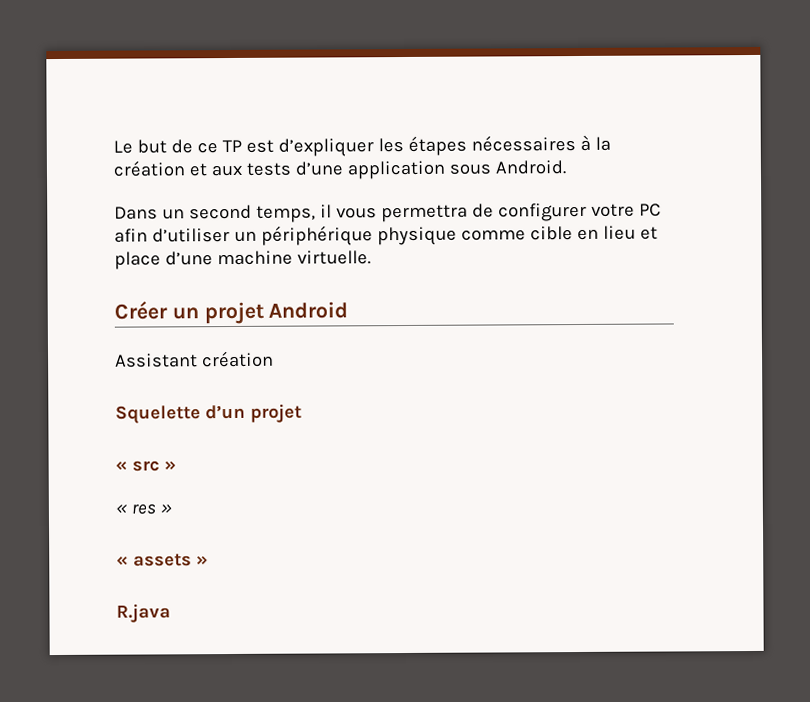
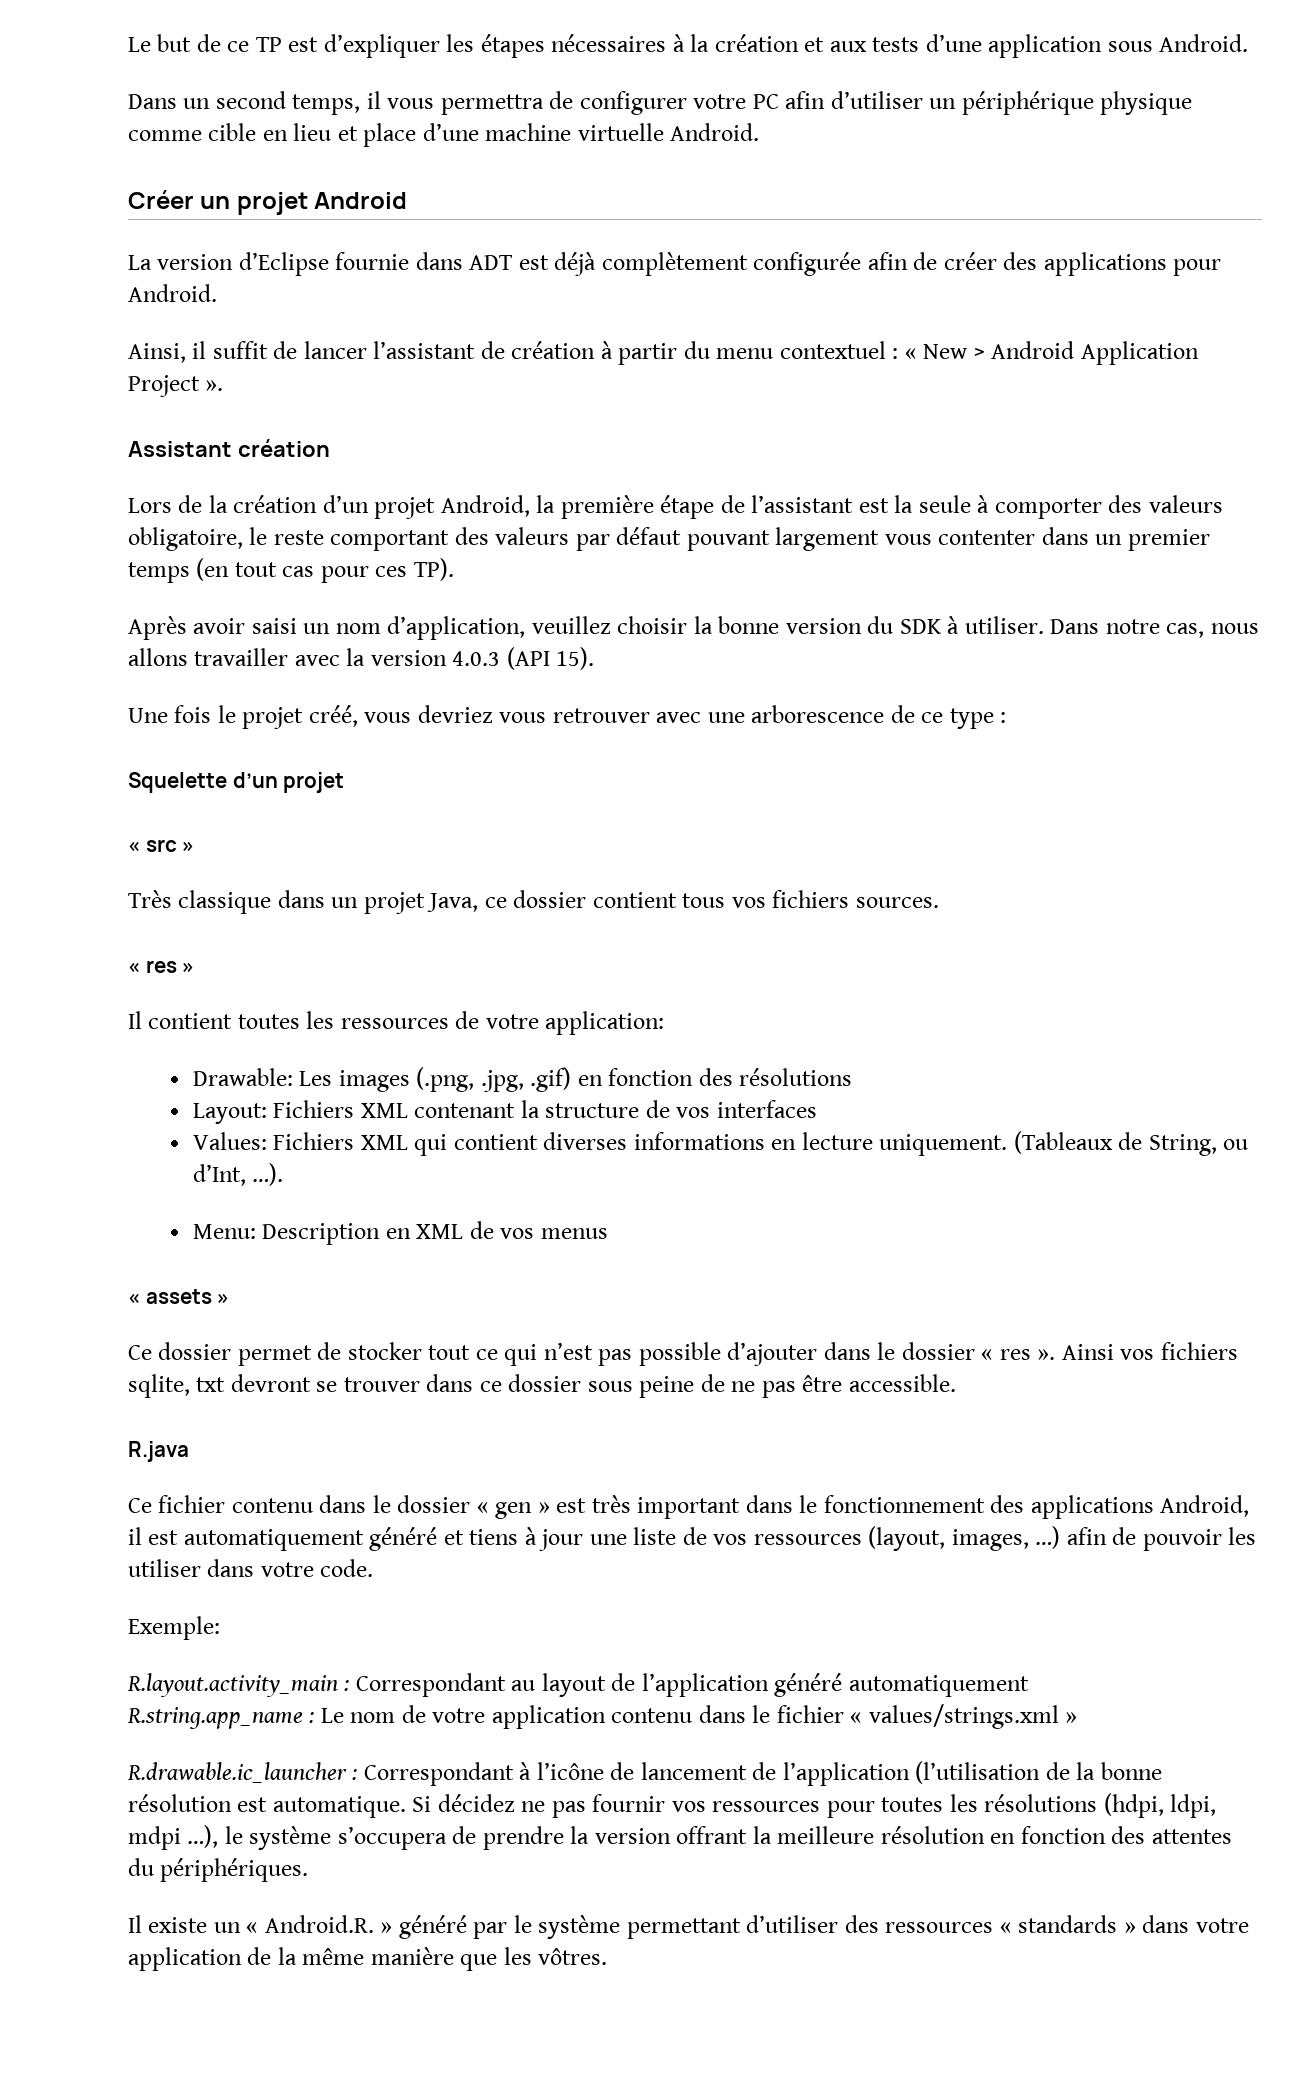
- Dans un second temps, il vous permettra de configurer votre PC afin d’utiliser un périphérique physique comme cible en lieu et place d’une machine virtuelle.
+ Dans un second temps, il vous permettra de configurer votre PC afin d’utiliser un périphérique physique comme cible en lieu et place d’une machine virtuelle Android.
+ La version d’Eclipse fournie dans ADT est déjà complètement configurée afin de créer des applications pour Android.
+ Ainsi, il suffit de lancer l’assistant de création à partir du menu contextuel : « New > Android Application Project ».
  Assistant création
+ Lors de la création d’un projet Android, la première étape de l’assistant est la seule à comporter des valeurs obligatoire, le reste comportant des valeurs par défaut pouvant largement vous contenter dans un premier temps (en tout cas pour ces TP).
+ Après avoir saisi un nom d’application, veuillez choisir la bonne version du SDK à utiliser. Dans notre cas, nous allons travailler avec la version 4.0.3 (API 15).
+ Une fois le projet créé, vous devriez vous retrouver avec une arborescence de ce type :
+ Très classique dans un projet Java, ce dossier contient tous vos fichiers sources.
  « res »
+ Il contient toutes les ressources de votre application:
+ Drawable: Les images (.png, .jpg, .gif) en fonction des résolutions
+ Layout: Fichiers XML contenant la structure de vos interfaces
+ Values: Fichiers XML qui contient diverses informations en lecture uniquement. (Tableaux de String, ou d’Int, …).
+ Menu: Description en XML de vos menus
  « assets »
+ Ce dossier permet de stocker tout ce qui n’est pas possible d’ajouter dans le dossier « res ». Ainsi vos fichiers sqlite, txt devront se trouver dans ce dossier sous peine de ne pas être accessible.
  R.java
+ Ce fichier contenu dans le dossier « gen » est très important dans le fonctionnement des applications Android, il est automatiquement généré et tiens à jour une liste de vos ressources (layout, images, …) afin de pouvoir les utiliser dans votre code.
+ Exemple:
+ R.layout.activity_main : Correspondant au layout de l’application généré automatiquement
+ R.string.app_name : Le nom de votre application contenu dans le fichier « values/strings.xml »
+ R.drawable.ic_launcher : Correspondant à l’icône de lancement de l’application (l’utilisation de la bonne résolution est automatique. Si décidez ne pas fournir vos ressources pour toutes les résolutions (hdpi, ldpi, mdpi …), le système s’occupera de prendre la version offrant la meilleure résolution en fonction des attentes du périphériques.
+ Il existe un « Android.R. » généré par le système permettant d’utiliser des ressources « standards » dans votre application de la même manière que les vôtres.

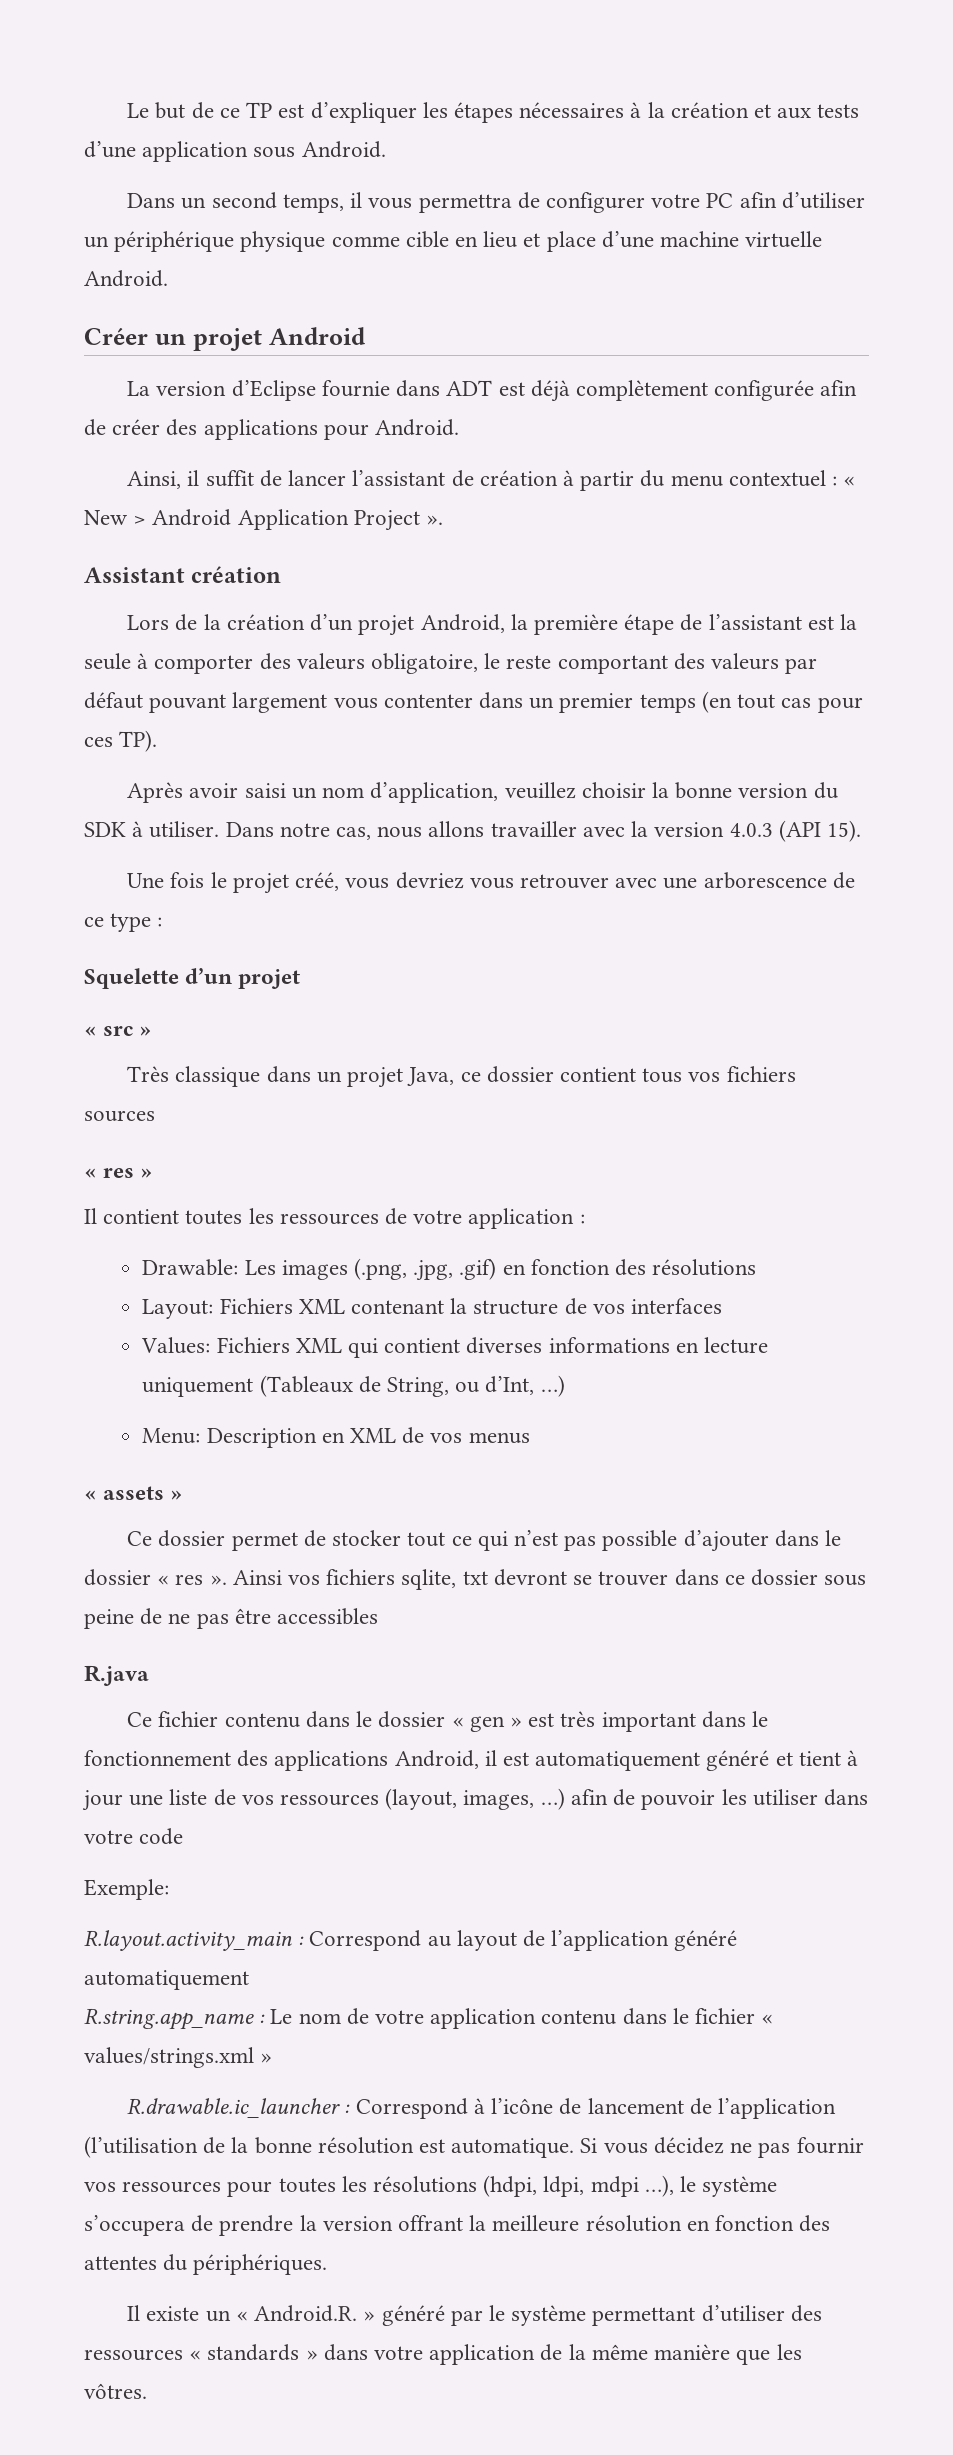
- Très classique dans un projet Java, ce dossier contient tous vos fichiers sources.
+ Très classique dans un projet Java, ce dossier contient tous vos fichiers sources
- Il contient toutes les ressources de votre application:
+ Il contient toutes les ressources de votre application :
- Values: Fichiers XML qui contient diverses informations en lecture uniquement. (Tableaux de String, ou d’Int, …).
+ Values: Fichiers XML qui contient diverses informations en lecture uniquement (Tableaux de String, ou d’Int, …)
- Ainsi vos fichiers sqlite, txt devront se trouver dans ce dossier sous peine de ne pas être accessible.
+ Ainsi vos fichiers sqlite, txt devront se trouver dans ce dossier sous peine de ne pas être accessibles
- Ce fichier contenu dans le dossier « gen » est très important dans le fonctionnement des applications Android, il est automatiquement généré et tiens à jour une liste de vos ressources (layout, images, …) afin de pouvoir les utiliser dans votre code.
+ Ce fichier contenu dans le dossier « gen » est très important dans le fonctionnement des applications Android, il est automatiquement généré et tient à jour une liste de vos ressources (layout, images, …) afin de pouvoir les utiliser dans votre code
- R.layout.activity_main : Correspondant au layout de l’application généré automatiquement
+ R.layout.activity_main : Correspond au layout de l’application généré automatiquement
- R.drawable.ic_launcher : Correspondant à l’icône de lancement de l’application (l’utilisation de la bonne résolution est automatique.
+ R.drawable.ic_launcher : Correspond à l’icône de lancement de l’application (l’utilisation de la bonne résolution est automatique.
- Si décidez ne pas fournir vos ressources pour toutes les résolutions (hdpi, ldpi, mdpi …), le système s’occupera de prendre la version offrant la meilleure résolution en fonction des attentes du périphériques.
+ Si vous décidez ne pas fournir vos ressources pour toutes les résolutions (hdpi, ldpi, mdpi …), le système s’occupera de prendre la version offrant la meilleure résolution en fonction des attentes du périphériques.

